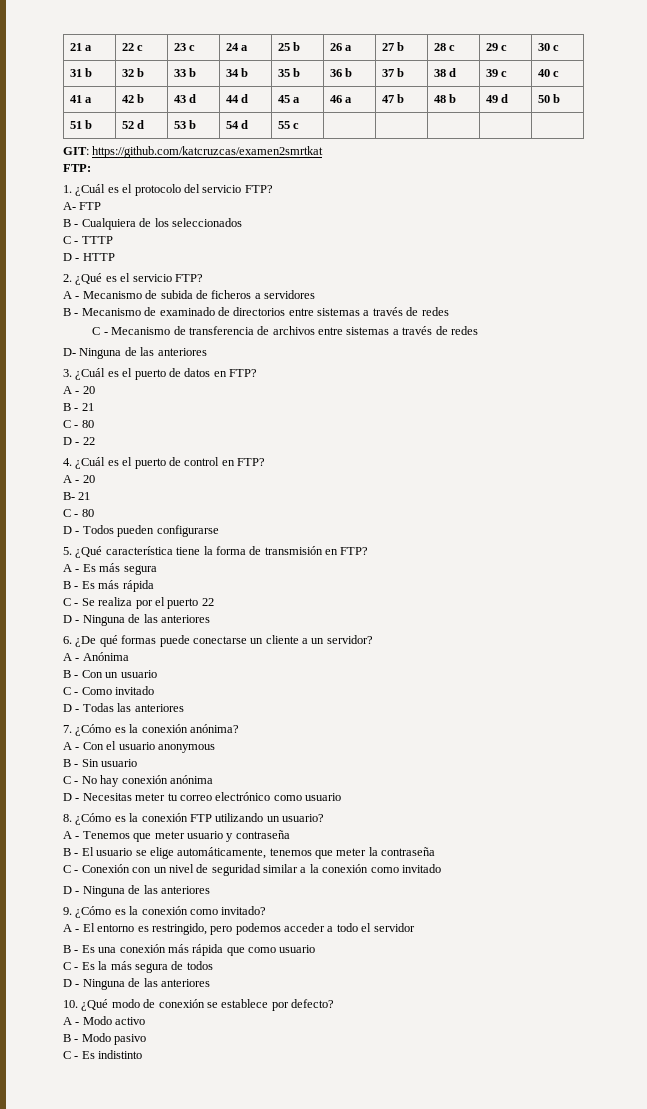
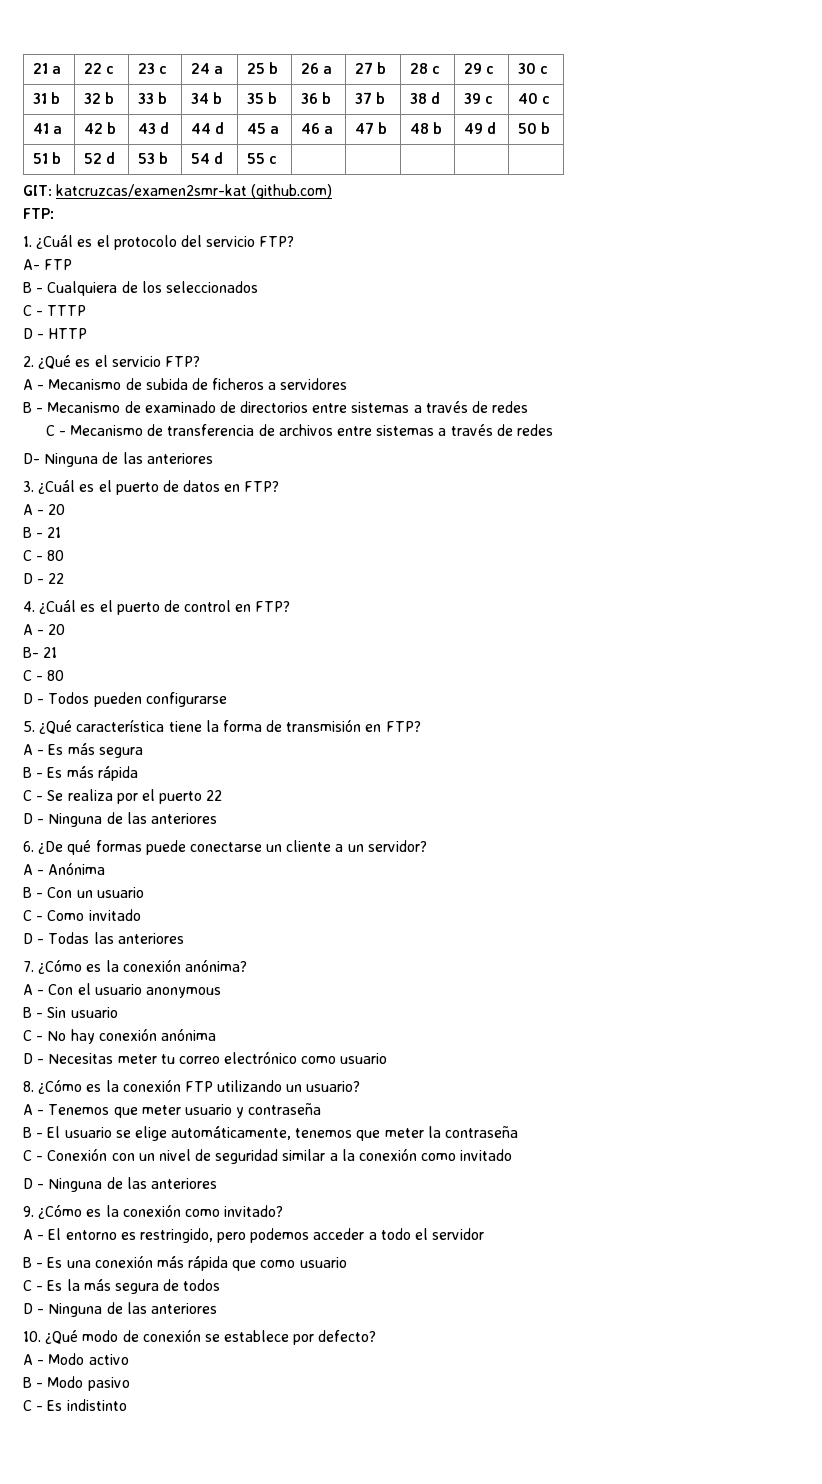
- GIT: https://github.com/katcruzcas/examen2smrtkat
+ GIT: katcruzcas/examen2smr-kat (github.com)

